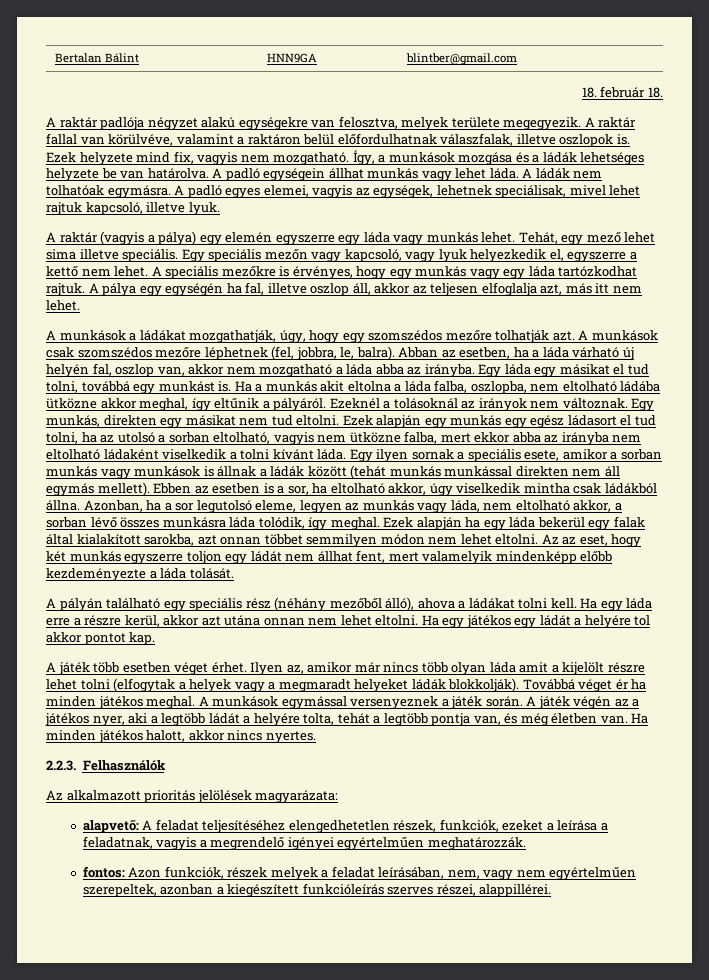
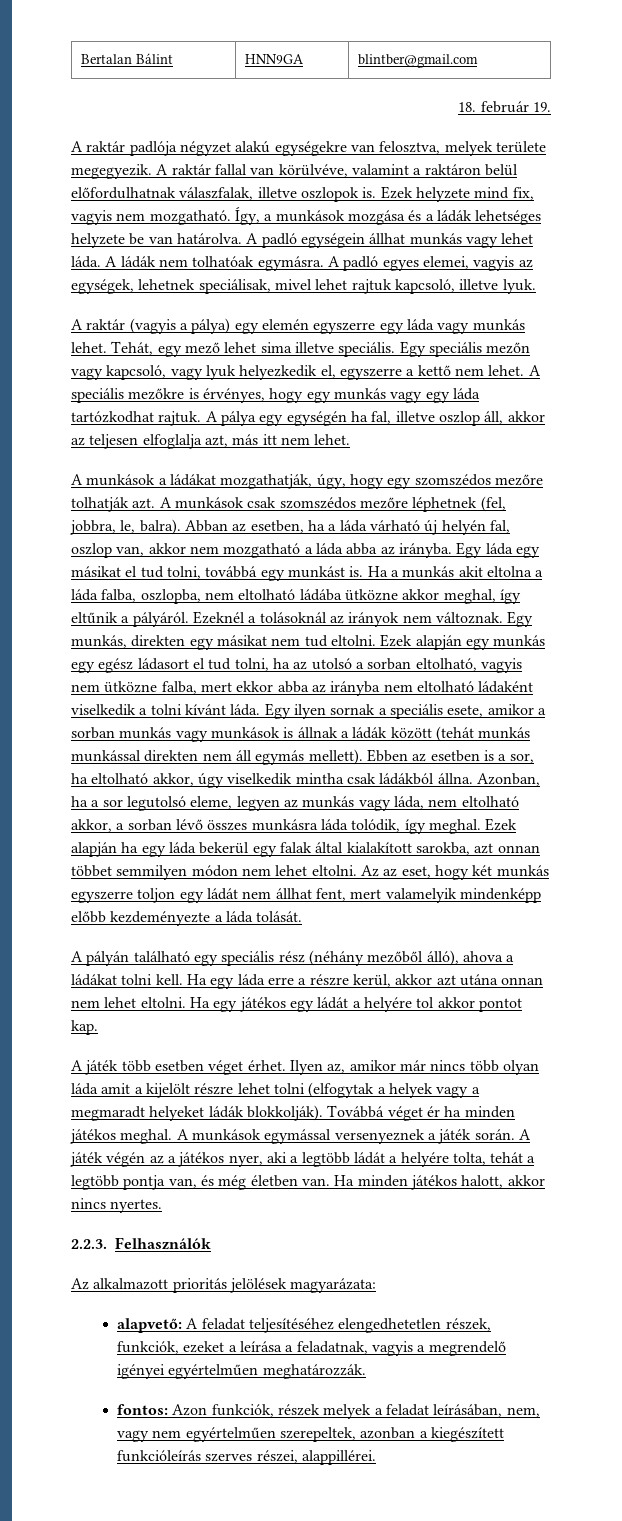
- 18. február 18.
+ 18. február 19.

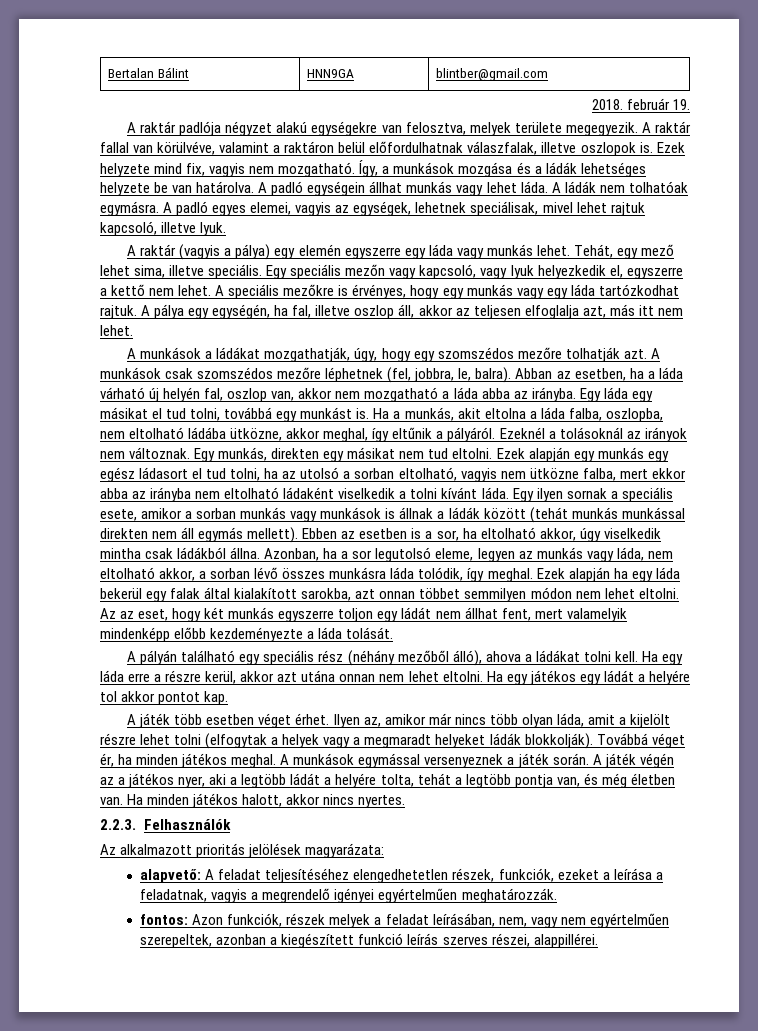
- 18. február 19.
+ 2018. február 19.
- Tehát, egy mező lehet sima illetve speciális.
+ Tehát, egy mező lehet sima, illetve speciális.
- A pálya egy egységén ha fal, illetve oszlop áll, akkor az teljesen elfoglalja azt, más itt nem lehet.
+ A pálya egy egységén, ha fal, illetve oszlop áll, akkor az teljesen elfoglalja azt, más itt nem lehet.
- Ha a munkás akit eltolna a láda falba, oszlopba, nem eltolható ládába ütközne akkor meghal, így eltűnik a pályáról.
+ Ha a munkás, akit eltolna a láda falba, oszlopba, nem eltolható ládába ütközne, akkor meghal, így eltűnik a pályáról.
- Ilyen az, amikor már nincs több olyan láda amit a kijelölt részre lehet tolni (elfogytak a helyek vagy a megmaradt helyeket ládák blokkolják).
+ Ilyen az, amikor már nincs több olyan láda, amit a kijelölt részre lehet tolni (elfogytak a helyek vagy a megmaradt helyeket ládák blokkolják).
- Továbbá véget ér ha minden játékos meghal.
+ Továbbá véget ér, ha minden játékos meghal.
- fontos: Azon funkciók, részek melyek a feladat leírásában, nem, vagy nem egyértelműen szerepeltek, azonban a kiegészített funkcióleírás szerves részei, alappillérei.
+ fontos: Azon funkciók, részek melyek a feladat leírásában, nem, vagy nem egyértelműen szerepeltek, azonban a kiegészített funkció leírás szerves részei, alappillérei.

